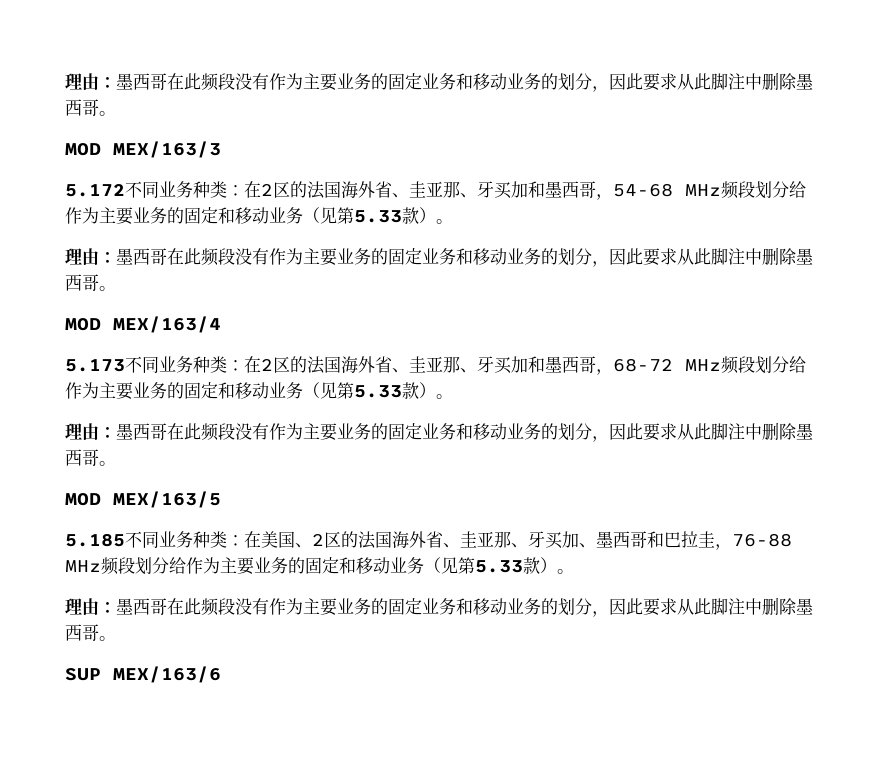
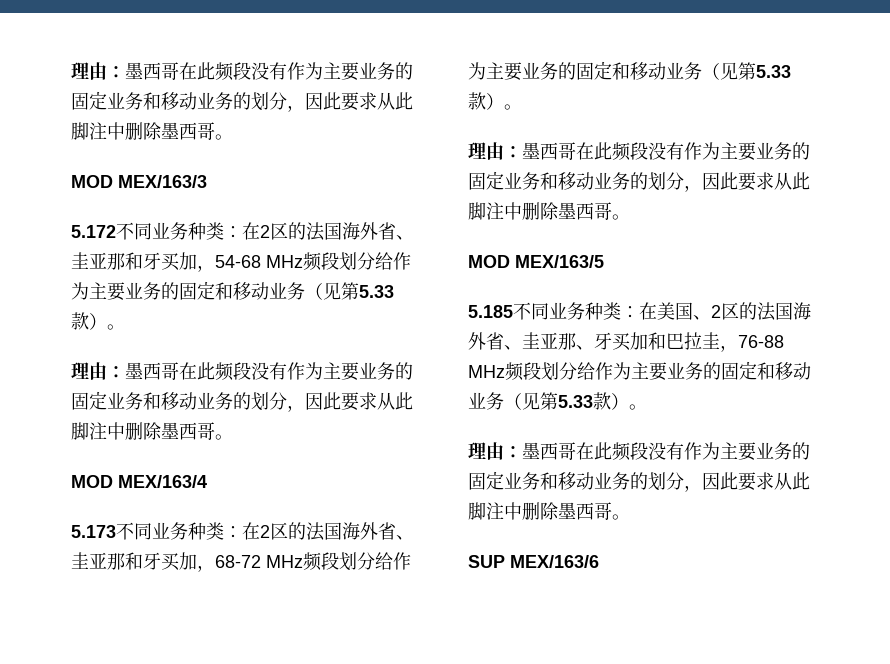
- 5.172不同业务种类：在2区的法国海外省、圭亚那、牙买加和墨西哥，54-68 MHz频段划分给作为主要业务的固定和移动业务（见第5.33款）。
+ 5.172不同业务种类：在2区的法国海外省、圭亚那和牙买加，54-68 MHz频段划分给作为主要业务的固定和移动业务（见第5.33款）。
- 5.173不同业务种类：在2区的法国海外省、圭亚那、牙买加和墨西哥，68-72 MHz频段划分给作为主要业务的固定和移动业务（见第5.33款）。
+ 5.173不同业务种类：在2区的法国海外省、圭亚那和牙买加，68-72 MHz频段划分给作为主要业务的固定和移动业务（见第5.33款）。
- 5.185不同业务种类：在美国、2区的法国海外省、圭亚那、牙买加、墨西哥和巴拉圭，76-88 MHz频段划分给作为主要业务的固定和移动业务（见第5.33款）。
+ 5.185不同业务种类：在美国、2区的法国海外省、圭亚那、牙买加和巴拉圭，76-88 MHz频段划分给作为主要业务的固定和移动业务（见第5.33款）。

